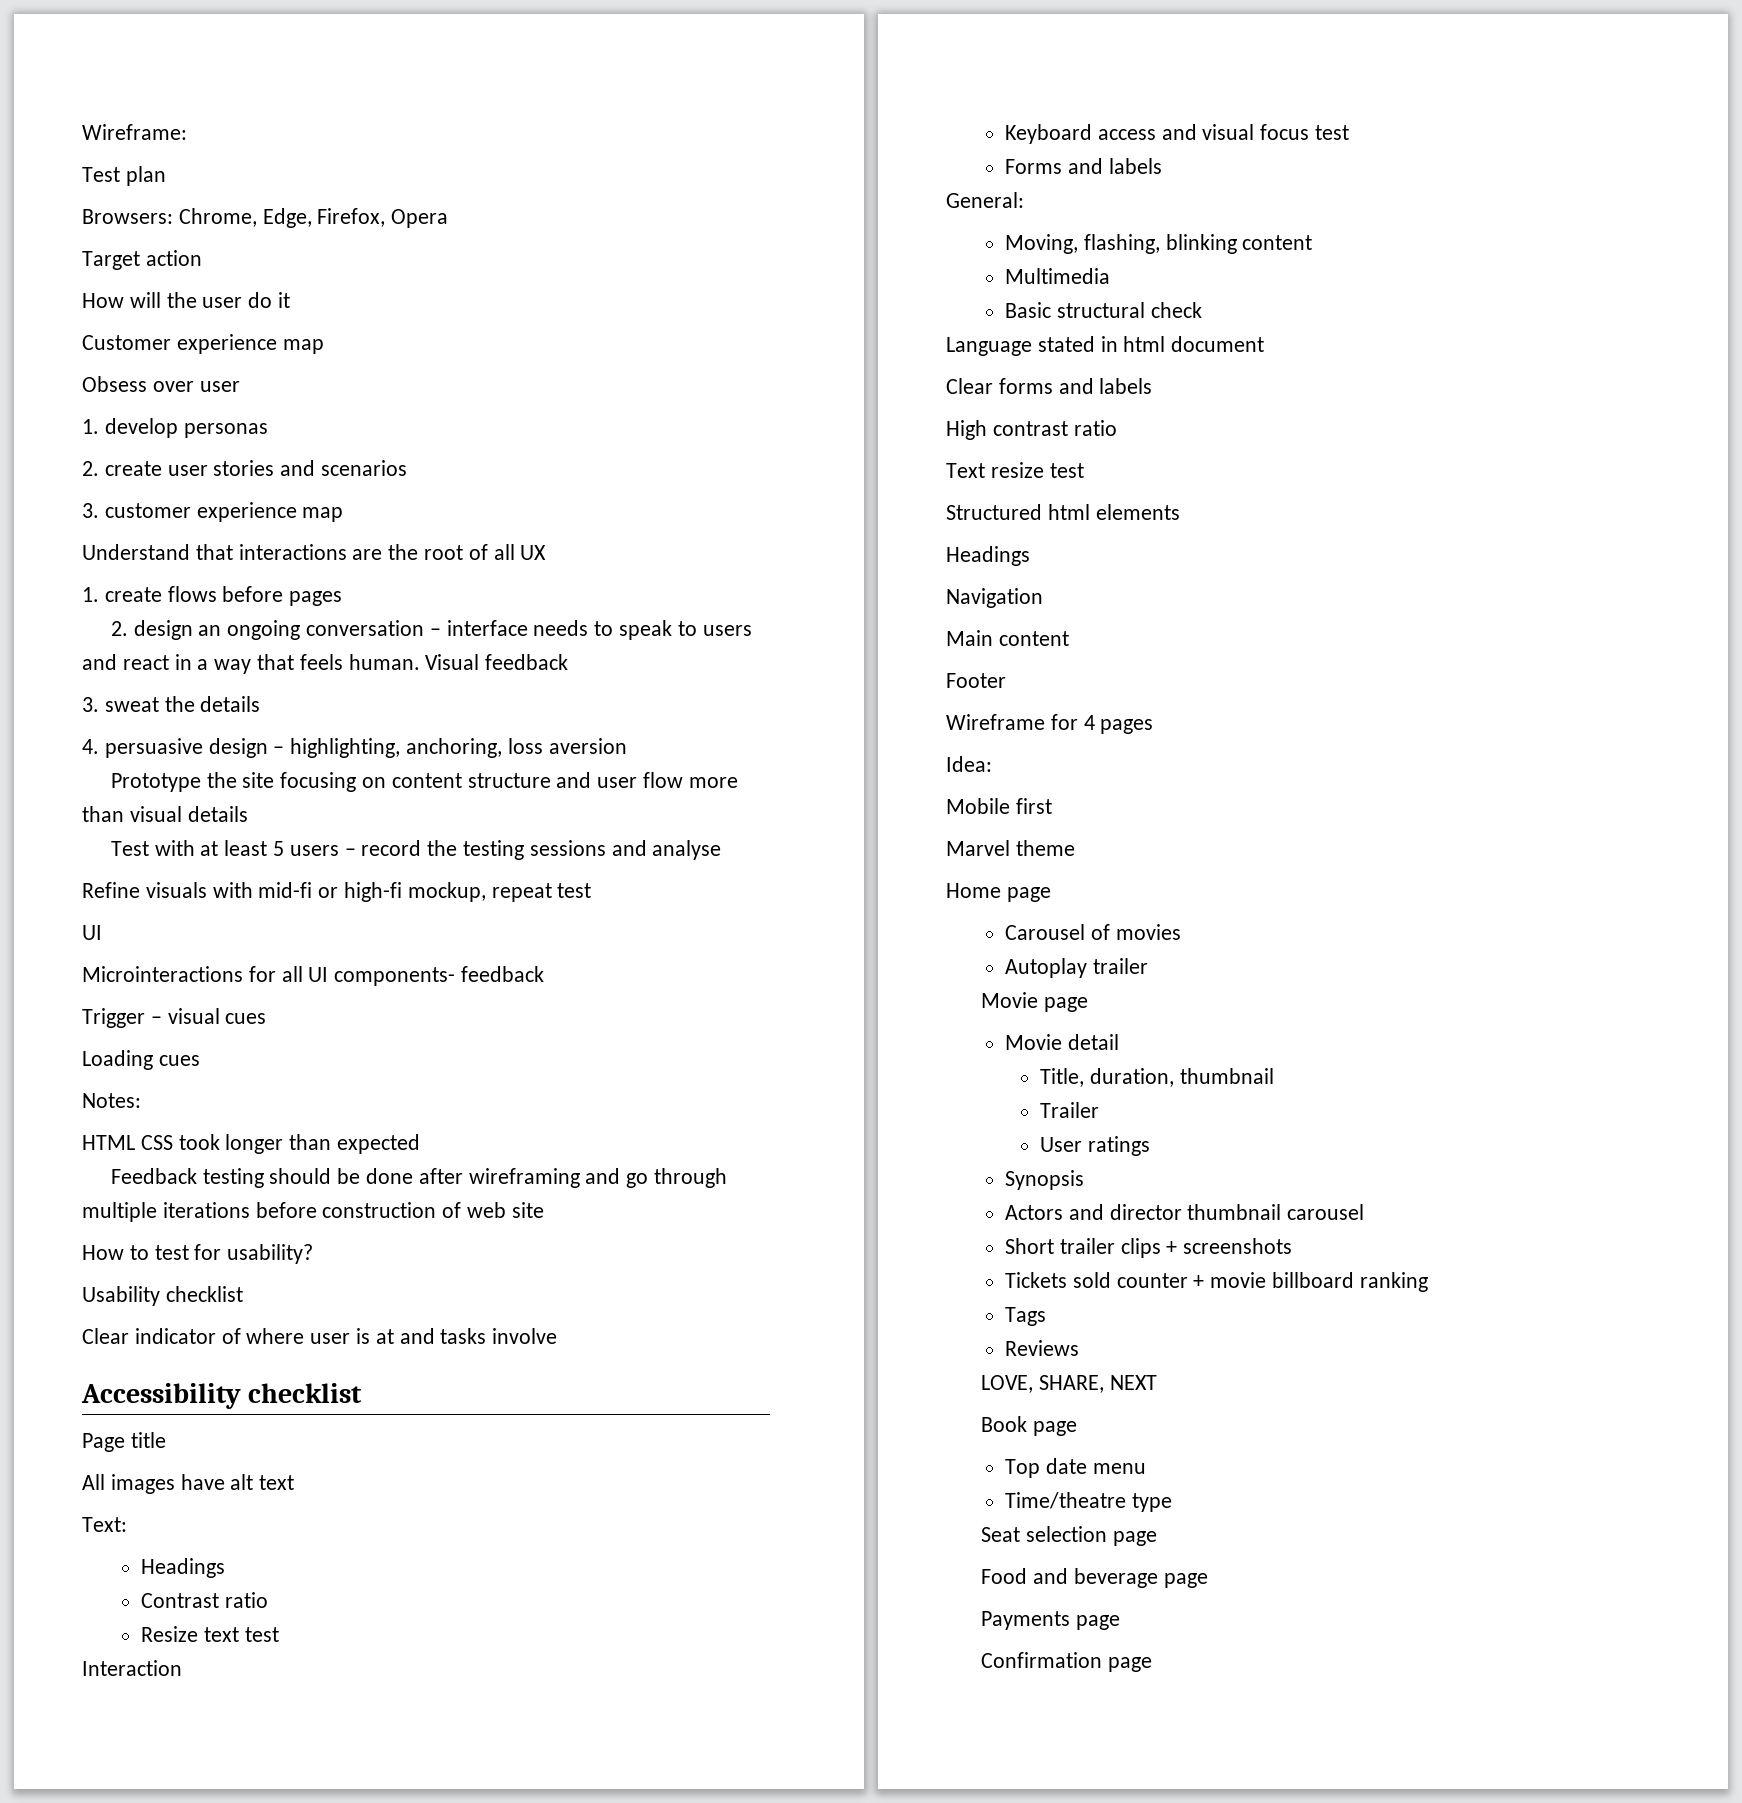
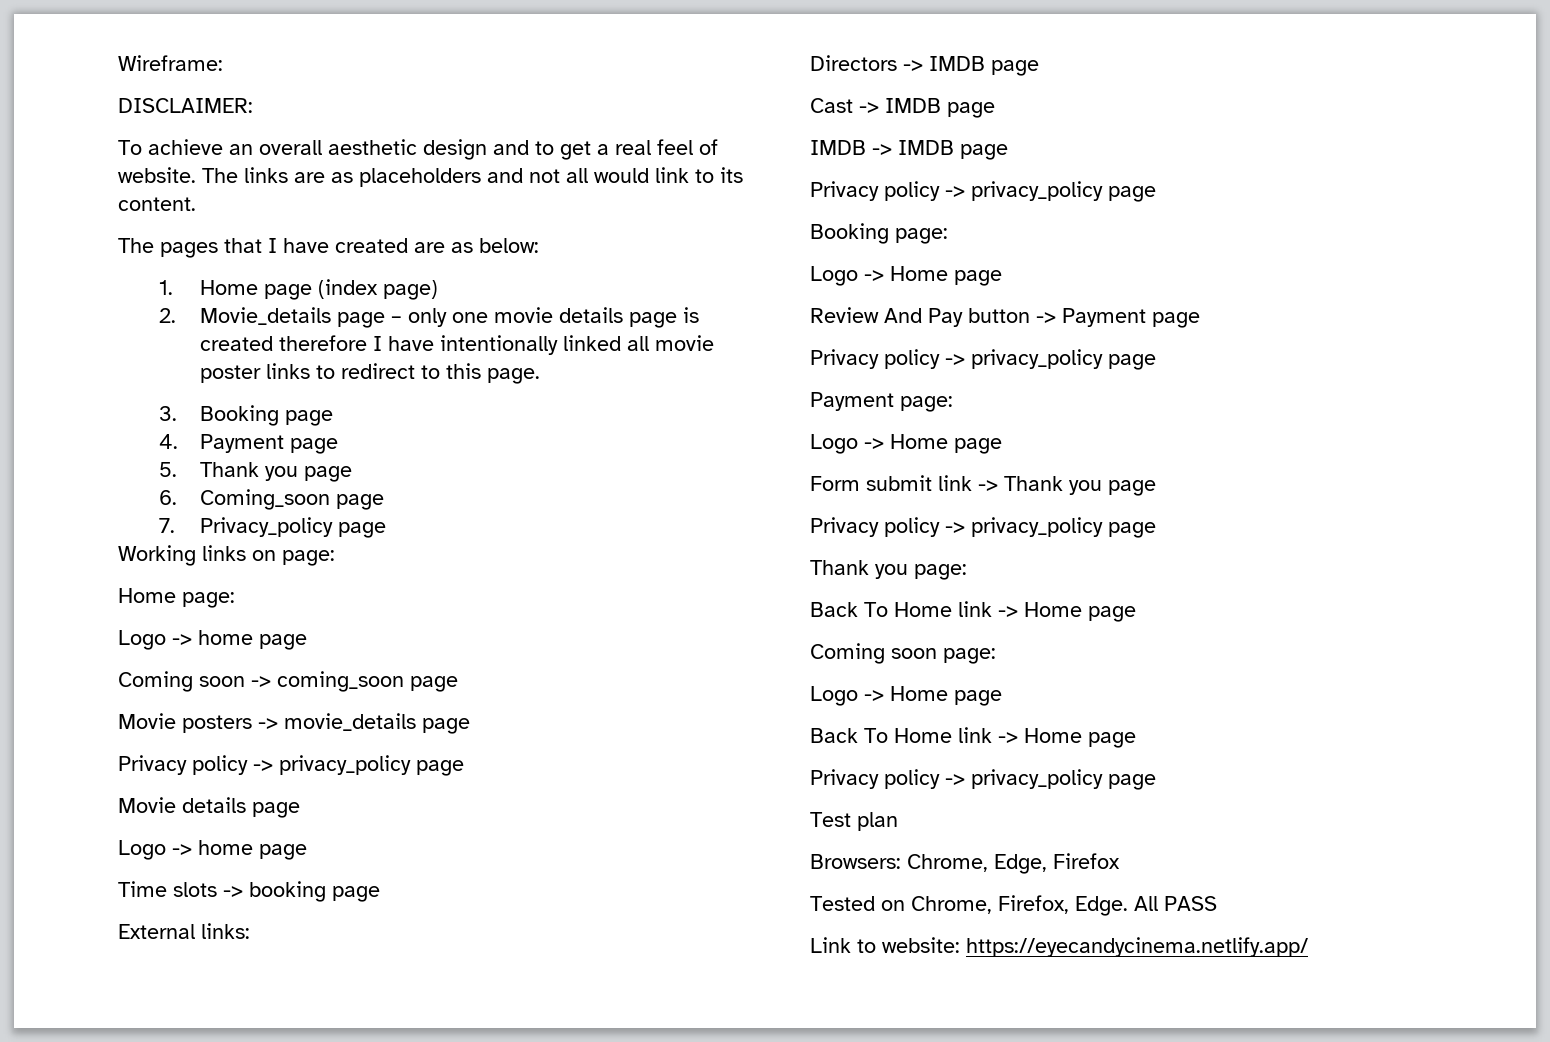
+ DISCLAIMER:
+ To achieve an overall aesthetic design and to get a real feel of website. The links are as placeholders and not all would link to its content.
+ The pages that I have created are as below:
+ 1. Home page (index page)
+ 2. Movie_details page – only one movie details page is created therefore I have intentionally linked all movie poster links to redirect to this page.
+ 3. Booking page
+ 4. Payment page
+ 5. Thank you page
+ 6. Coming_soon page
+ 7. Privacy_policy page
+ Working links on page:
+ Home page:
+ Logo -> home page
+ Coming soon -> coming_soon page
+ Movie posters -> movie_details page
+ Privacy policy -> privacy_policy page
+ Movie details page
+ Logo -> home page
+ Time slots -> booking page
+ External links:
+ Directors -> IMDB page
+ Cast -> IMDB page
+ IMDB -> IMDB page
+ Privacy policy -> privacy_policy page
+ Booking page:
+ Logo -> Home page
+ Review And Pay button -> Payment page
+ Privacy policy -> privacy_policy page
+ Payment page:
+ Logo -> Home page
+ Form submit link -> Thank you page
+ Privacy policy -> privacy_policy page
+ Thank you page:
+ Back To Home link -> Home page
+ Coming soon page:
+ Logo -> Home page
+ Back To Home link -> Home page
+ Privacy policy -> privacy_policy page
- Browsers: Chrome, Edge, Firefox, Opera
- Target action
- How will the user do it
- Customer experience map
- Obsess over user
- 1. develop personas
- 2. create user stories and scenarios
- 3. customer experience map
- Understand that interactions are the root of all UX
- 1. create flows before pages
- 2. design an ongoing conversation – interface needs to speak to users and react in a way that feels human. Visual feedback
- 3. sweat the details
- 4. persuasive design – highlighting, anchoring, loss aversion
- Prototype the site focusing on content structure and user flow more than visual details
- Test with at least 5 users – record the testing sessions and analyse
- Refine visuals with mid-fi or high-fi mockup, repeat test
- UI
- Microinteractions for all UI components- feedback
- Trigger – visual cues
- Loading cues
- Notes:
- HTML CSS took longer than expected
- Feedback testing should be done after wireframing and go through multiple iterations before construction of web site
- How to test for usability?
- Usability checklist
- Clear indicator of where user is at and tasks involve
- Accessibility checklist
- Page title
- All images have alt text
- Text:
- Headings
- Contrast ratio
- Resize text test
- Interaction
- Keyboard access and visual focus test
- Forms and labels
- General:
- Moving, flashing, blinking content
- Multimedia
- Basic structural check
- Language stated in html document
- Clear forms and labels
- High contrast ratio
- Text resize test
- Structured html elements
- Headings
- Navigation
- Main content
- Footer
- Wireframe for 4 pages
- Idea:
- Mobile first
- Marvel theme
- Home page
- Carousel of movies
- Autoplay trailer
- Movie page
- Movie detail
- Title, duration, thumbnail
- Trailer
- User ratings
- Synopsis
- Actors and director thumbnail carousel
- Short trailer clips + screenshots
- Tickets sold counter + movie billboard ranking
- Tags
- Reviews
- LOVE, SHARE, NEXT
- Book page
- Top date menu
- Time/theatre type
- Seat selection page
- Food and beverage page
- Payments page
- Confirmation page
+ Browsers: Chrome, Edge, Firefox
+ Tested on Chrome, Firefox, Edge. All PASS
+ Link to website: https://eyecandycinema.netlify.app/

